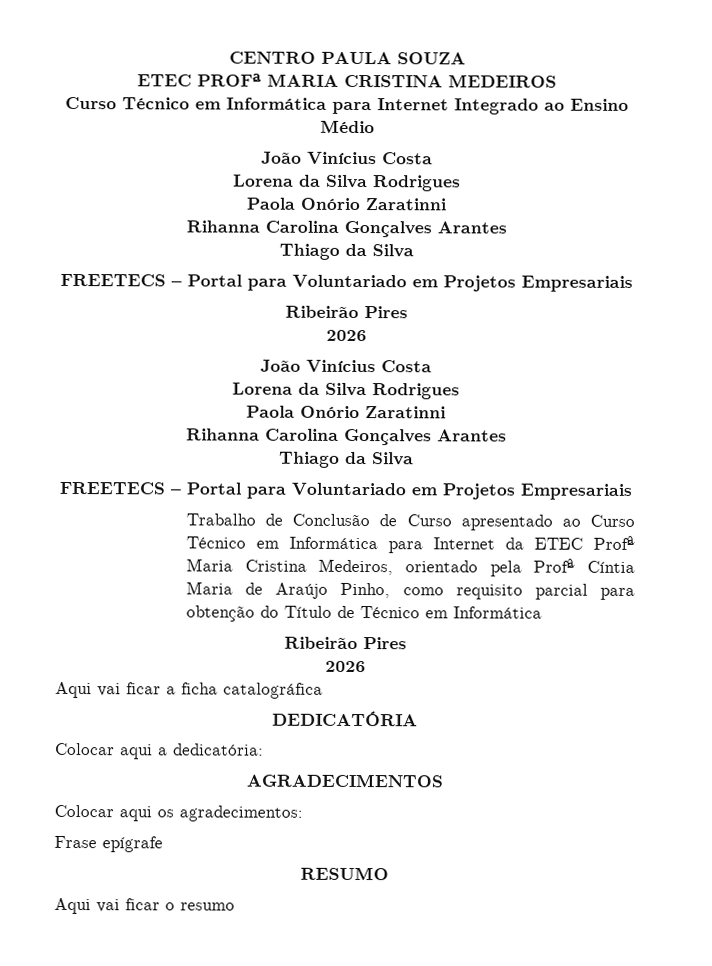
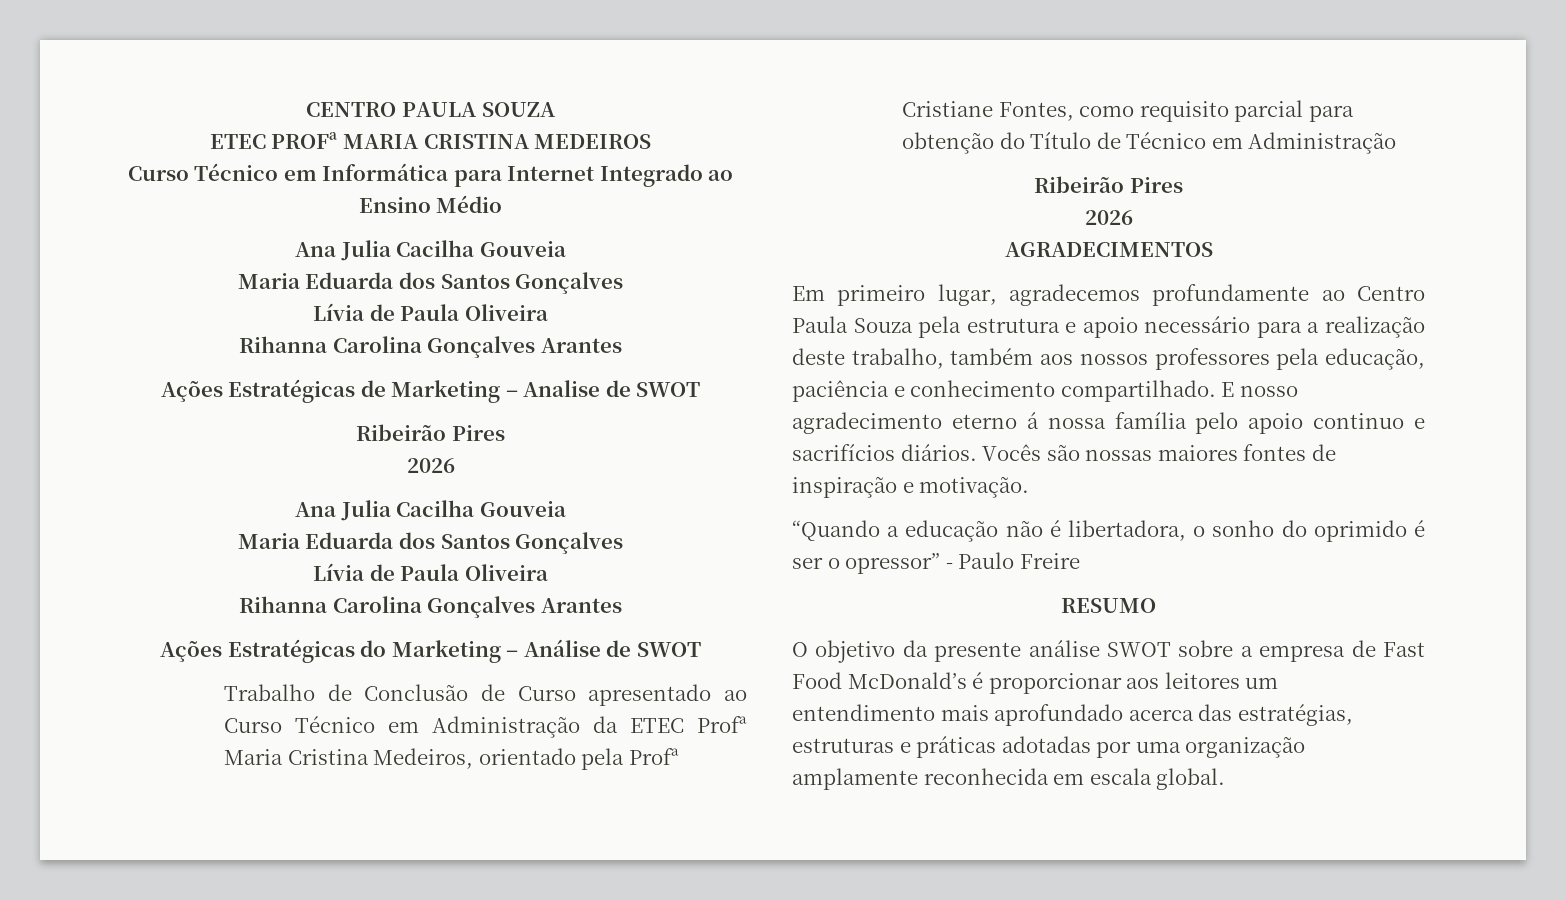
  Curso Técnico em Informática para Internet Integrado ao Ensino Médio
- João Vinícius Costa
- Lorena da Silva Rodrigues
- Paola Onório Zaratinni
+ Ana Julia Cacilha Gouveia
+ Maria Eduarda dos Santos Gonçalves
+ Lívia de Paula Oliveira
  Rihanna Carolina Gonçalves Arantes
- Thiago da Silva
- FREETECS – Portal para Voluntariado em Projetos Empresariais
+ Ações Estratégicas de Marketing – Analise de SWOT
  Ribeirão Pires
  2026
- João Vinícius Costa
- Lorena da Silva Rodrigues
- Paola Onório Zaratinni
+ Ana Julia Cacilha Gouveia
+ Maria Eduarda dos Santos Gonçalves
+ Lívia de Paula Oliveira
  Rihanna Carolina Gonçalves Arantes
- Thiago da Silva
- FREETECS – Portal para Voluntariado em Projetos Empresariais
+ Ações Estratégicas do Marketing – Análise de SWOT
- Trabalho de Conclusão de Curso apresentado ao Curso Técnico em Informática para Internet da ETEC Profª Maria Cristina Medeiros, orientado pela Profª Cíntia Maria de Araújo Pinho, como requisito parcial para obtenção do Título de Técnico em Informática
+ Trabalho de Conclusão de Curso apresentado ao Curso Técnico em Administração da ETEC Profª Maria Cristina Medeiros, orientado pela Profª Cristiane Fontes, como requisito parcial para obtenção do Título de Técnico em Administração
  Ribeirão Pires
  2026
- Aqui vai ficar a ficha catalográfica
- DEDICATÓRIA
- Colocar aqui a dedicatória:
  AGRADECIMENTOS
- Colocar aqui os agradecimentos:
- Frase epígrafe
+ Em primeiro lugar, agradecemos profundamente ao Centro Paula Souza pela estrutura e apoio necessário para a realização deste trabalho, também aos nossos professores pela educação, paciência e conhecimento compartilhado. E nosso agradecimento eterno á nossa família pelo apoio continuo e sacrifícios diários. Vocês são nossas maiores fontes de inspiração e motivação.
+ “Quando a educação não é libertadora, o sonho do oprimido é ser o opressor” - Paulo Freire
  RESUMO
- Aqui vai ficar o resumo
+ O objetivo da presente análise SWOT sobre a empresa de Fast Food McDonald’s é proporcionar aos leitores um entendimento mais aprofundado acerca das estratégias, estruturas e práticas adotadas por uma organização amplamente reconhecida em escala global.

